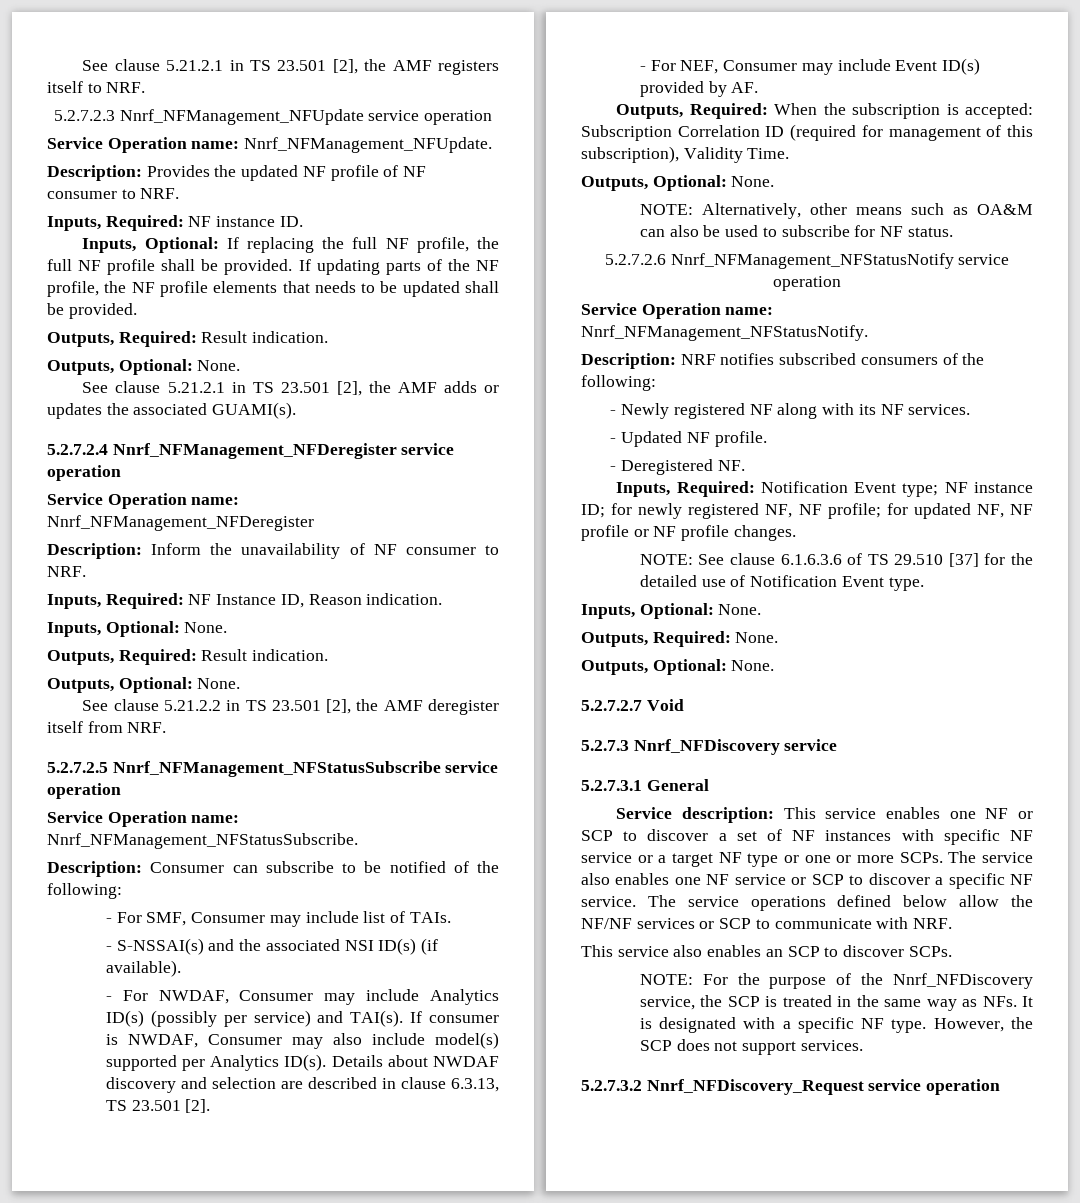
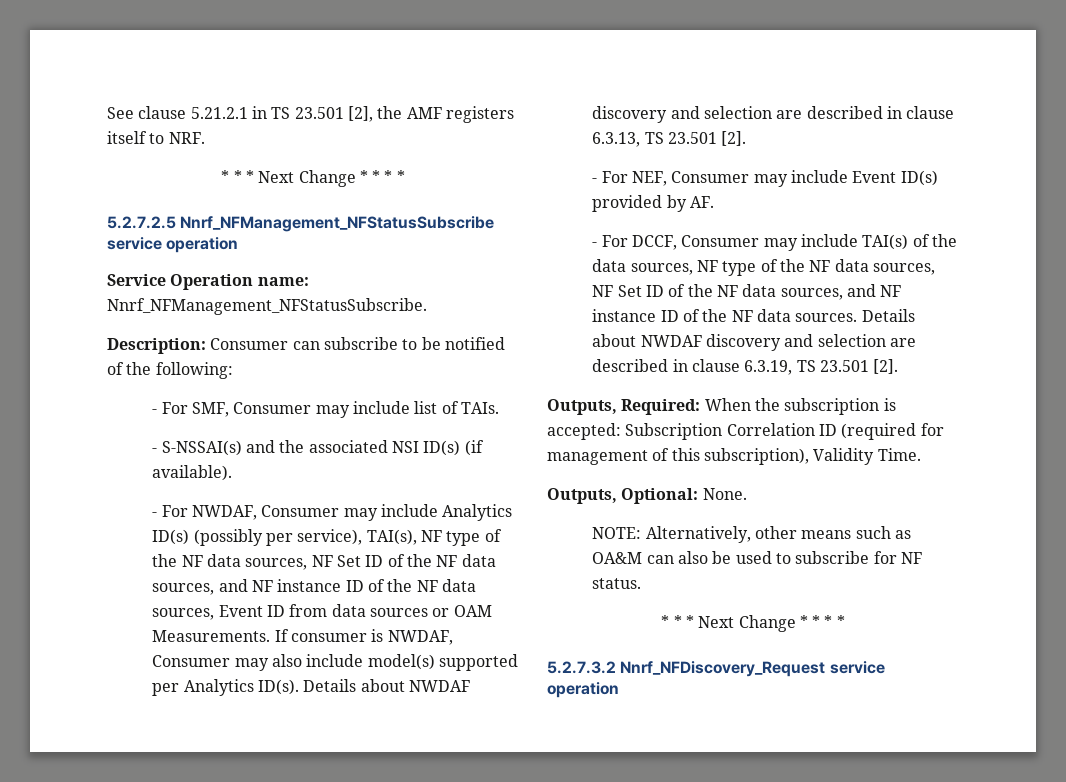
  See clause 5.21.2.1 in TS 23.501 [2], the AMF registers itself to NRF.
- 5.2.7.2.3 Nnrf_NFManagement_NFUpdate service operation
- Service Operation name: Nnrf_NFManagement_NFUpdate.
- Description: Provides the updated NF profile of NF consumer to NRF.
- Inputs, Required: NF instance ID.
- Inputs, Optional: If replacing the full NF profile, the full NF profile shall be provided. If updating parts of the NF profile, the NF profile elements that needs to be updated shall be provided.
- Outputs, Required: Result indication.
- Outputs, Optional: None.
- See clause 5.21.2.1 in TS 23.501 [2], the AMF adds or updates the associated GUAMI(s).
- 5.2.7.2.4 Nnrf_NFManagement_NFDeregister service operation
- Service Operation name: Nnrf_NFManagement_NFDeregister
- Description: Inform the unavailability of NF consumer to NRF.
- Inputs, Required: NF Instance ID, Reason indication.
- Inputs, Optional: None.
- Outputs, Required: Result indication.
- Outputs, Optional: None.
- See clause 5.21.2.2 in TS 23.501 [2], the AMF deregister itself from NRF.
+ * * * Next Change * * * *
- - For NWDAF, Consumer may include Analytics ID(s) (possibly per service) and TAI(s).
+ - For NWDAF, Consumer may include Analytics ID(s) (possibly per service), TAI(s), NF type of the NF data sources, NF Set ID of the NF data sources, and NF instance ID of the NF data sources, Event ID from data sources or OAM Measurements.
+ - For DCCF, Consumer may include TAI(s) of the data sources, NF type of the NF data sources, NF Set ID of the NF data sources, and NF instance ID of the NF data sources. Details about NWDAF discovery and selection are described in clause 6.3.19, TS 23.501 [2].
  NOTE: Alternatively, other means such as OA&M can also be used to subscribe for NF status.
- 5.2.7.2.6 Nnrf_NFManagement_NFStatusNotify service operation
- Service Operation name: Nnrf_NFManagement_NFStatusNotify.
- Description: NRF notifies subscribed consumers of the following:
- - Newly registered NF along with its NF services.
- - Updated NF profile.
- - Deregistered NF.
- Inputs, Required: Notification Event type; NF instance ID; for newly registered NF, NF profile; for updated NF, NF profile or NF profile changes.
- NOTE: See clause 6.1.6.3.6 of TS 29.510 [37] for the detailed use of Notification Event type.
- Inputs, Optional: None.
- Outputs, Required: None.
- Outputs, Optional: None.
- 5.2.7.2.7 Void
- 5.2.7.3 Nnrf_NFDiscovery service
- 5.2.7.3.1 General
- Service description: This service enables one NF or SCP to discover a set of NF instances with specific NF service or a target NF type or one or more SCPs. The service also enables one NF service or SCP to discover a specific NF service. The service operations defined below allow the NF/NF services or SCP to communicate with NRF.
- This service also enables an SCP to discover SCPs.
- NOTE: For the purpose of the Nnrf_NFDiscovery service, the SCP is treated in the same way as NFs. It is designated with a specific NF type. However, the SCP does not support services.
+ * * * Next Change * * * *

